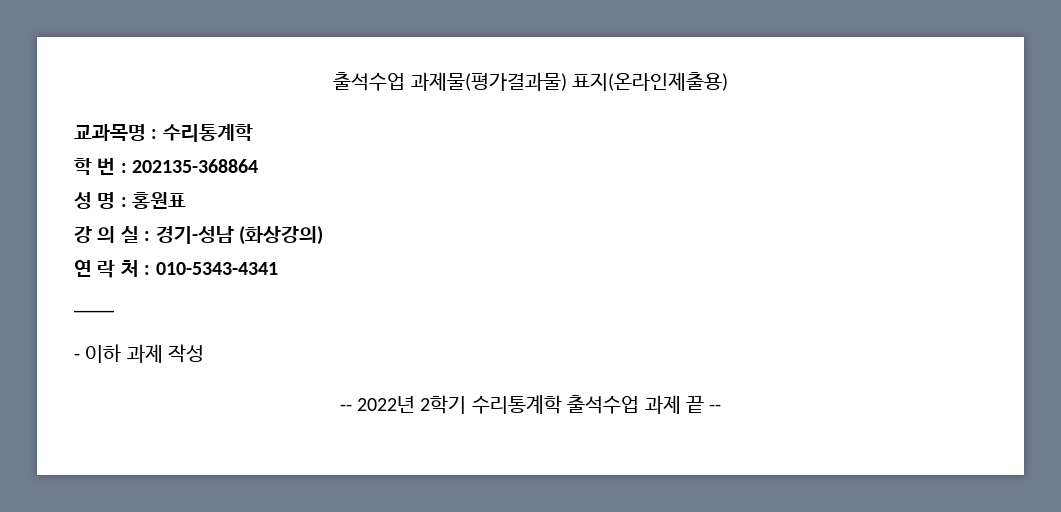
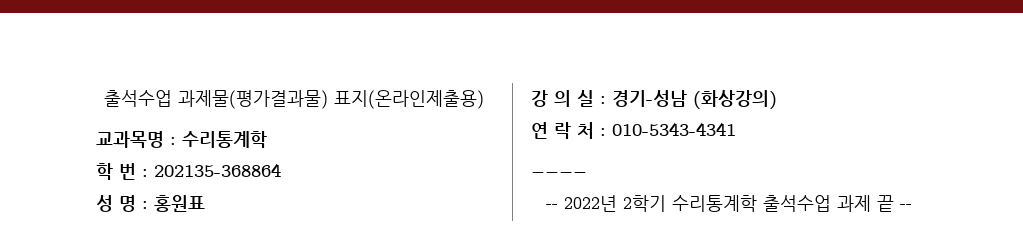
- - 이하 과제 작성

